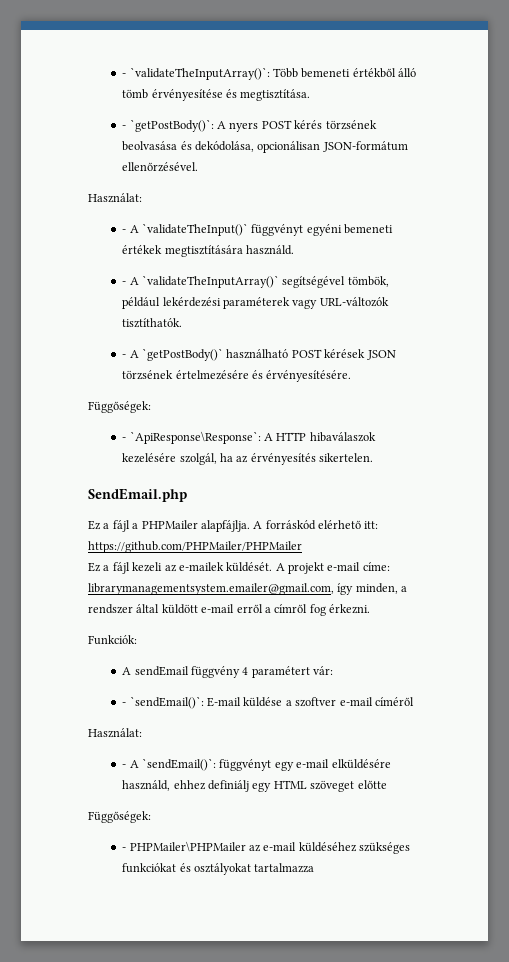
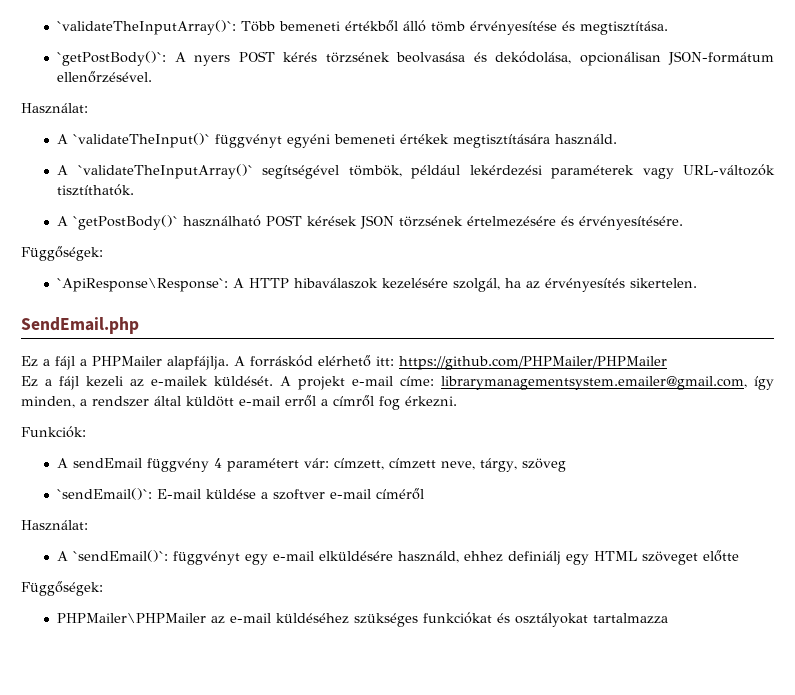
- - `validateTheInputArray()`: Több bemeneti értékből álló tömb érvényesítése és megtisztítása.
+ `validateTheInputArray()`: Több bemeneti értékből álló tömb érvényesítése és megtisztítása.
- - `getPostBody()`: A nyers POST kérés törzsének beolvasása és dekódolása, opcionálisan JSON-formátum ellenőrzésével.
+ `getPostBody()`: A nyers POST kérés törzsének beolvasása és dekódolása, opcionálisan JSON-formátum ellenőrzésével.
- - A `validateTheInput()` függvényt egyéni bemeneti értékek megtisztítására használd.
+ A `validateTheInput()` függvényt egyéni bemeneti értékek megtisztítására használd.
- - A `validateTheInputArray()` segítségével tömbök, például lekérdezési paraméterek vagy URL-változók tisztíthatók.
+ A `validateTheInputArray()` segítségével tömbök, például lekérdezési paraméterek vagy URL-változók tisztíthatók.
- - A `getPostBody()` használható POST kérések JSON törzsének értelmezésére és érvényesítésére.
+ A `getPostBody()` használható POST kérések JSON törzsének értelmezésére és érvényesítésére.
- - `ApiResponse\Response`: A HTTP hibaválaszok kezelésére szolgál, ha az érvényesítés sikertelen.
+ `ApiResponse\Response`: A HTTP hibaválaszok kezelésére szolgál, ha az érvényesítés sikertelen.
- A sendEmail függvény 4 paramétert vár:
- - `sendEmail()`: E-mail küldése a szoftver e-mail címéről
+ A sendEmail függvény 4 paramétert vár: címzett, címzett neve, tárgy, szöveg
+ `sendEmail()`: E-mail küldése a szoftver e-mail címéről
- - A `sendEmail()`: függvényt egy e-mail elküldésére használd, ehhez definiálj egy HTML szöveget előtte
+ A `sendEmail()`: függvényt egy e-mail elküldésére használd, ehhez definiálj egy HTML szöveget előtte
- - PHPMailer\PHPMailer az e-mail küldéséhez szükséges funkciókat és osztályokat tartalmazza
+ PHPMailer\PHPMailer az e-mail küldéséhez szükséges funkciókat és osztályokat tartalmazza

